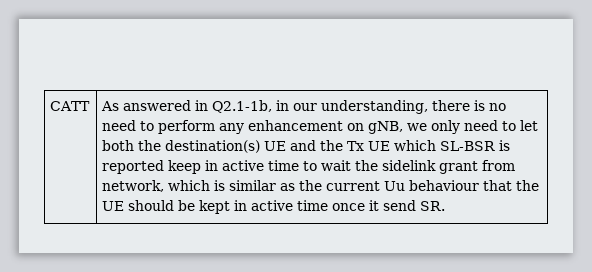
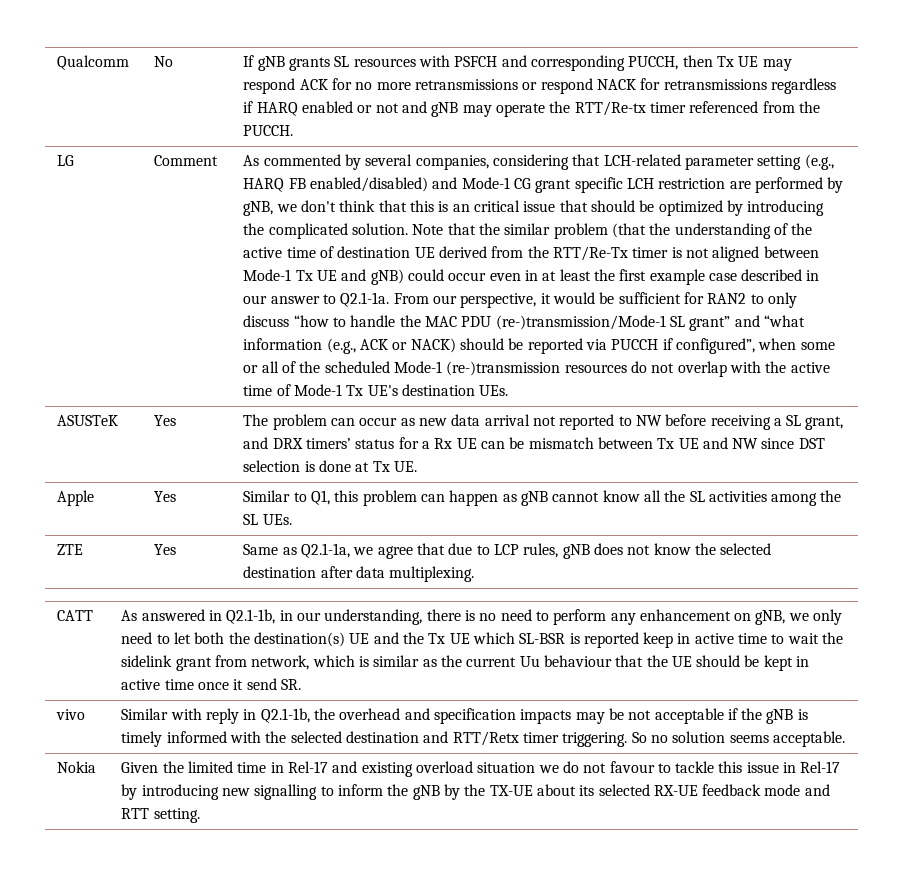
+ Qualcomm | No | If gNB grants SL resources with PSFCH and corresponding PUCCH, then Tx UE may respond ACK for no more retransmissions or respond NACK for retransmissions regardless if HARQ enabled or not and gNB may operate the RTT/Re-tx timer referenced from the PUCCH.
+ LG | Comment | As commented by several companies, considering that LCH-related parameter setting (e.g., HARQ FB enabled/disabled) and Mode-1 CG grant specific LCH restriction are performed by gNB, we don't think that this is an critical issue that should be optimized by introducing the complicated solution. Note that the similar problem (that the understanding of the active time of destination UE derived from the RTT/Re-Tx timer is not aligned between Mode-1 Tx UE and gNB) could occur even in at least the first example case described in our answer to Q2.1-1a. From our perspective, it would be sufficient for RAN2 to only discuss “how to handle the MAC PDU (re-)transmission/Mode-1 SL grant” and “what information (e.g., ACK or NACK) should be reported via PUCCH if configured”, when some or all of the scheduled Mode-1 (re-)transmission resources do not overlap with the active time of Mode-1 Tx UE's destination UEs.
+ ASUSTeK | Yes | The problem can occur as new data arrival not reported to NW before receiving a SL grant, and DRX timers’ status for a Rx UE can be mismatch between Tx UE and NW since DST selection is done at Tx UE.
+ Apple | Yes | Similar to Q1, this problem can happen as gNB cannot know all the SL activities among the SL UEs.
+ ZTE | Yes | Same as Q2.1-1a, we agree that due to LCP rules, gNB does not know the selected destination after data multiplexing.
+ vivo | Similar with reply in Q2.1-1b, the overhead and specification impacts may be not acceptable if the gNB is timely informed with the selected destination and RTT/Retx timer triggering. So no solution seems acceptable.
+ Nokia | Given the limited time in Rel-17 and existing overload situation we do not favour to tackle this issue in Rel-17 by introducing new signalling to inform the gNB by the TX-UE about its selected RX-UE feedback mode and RTT setting.

